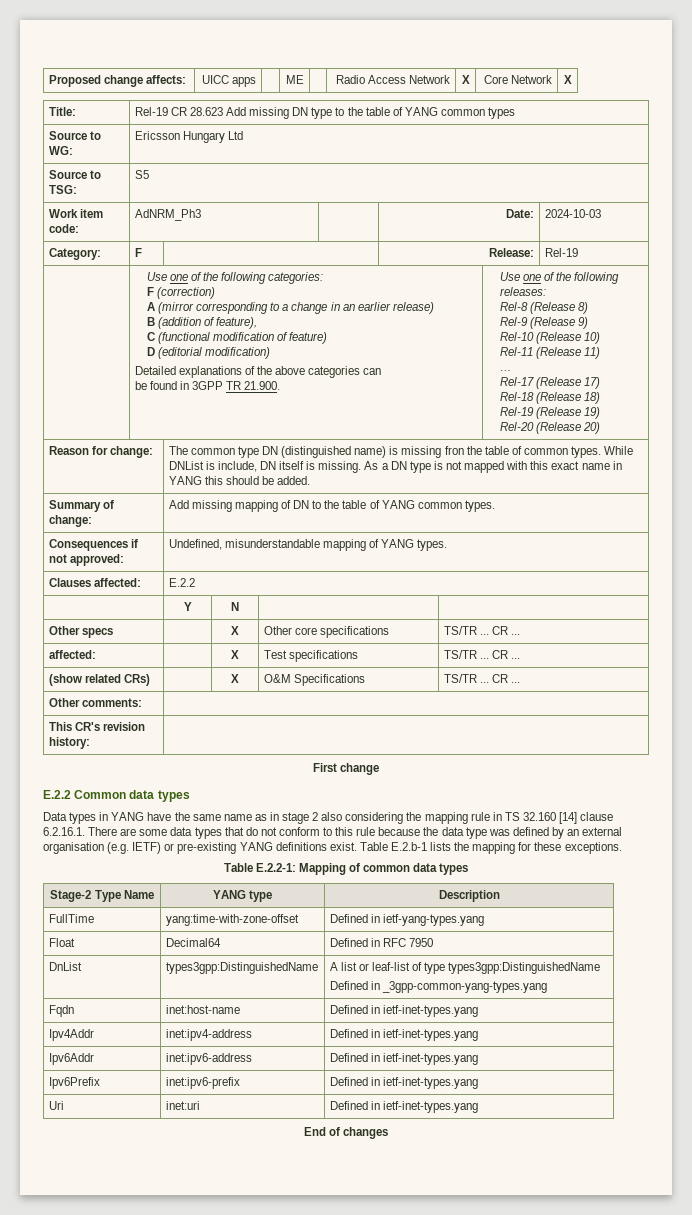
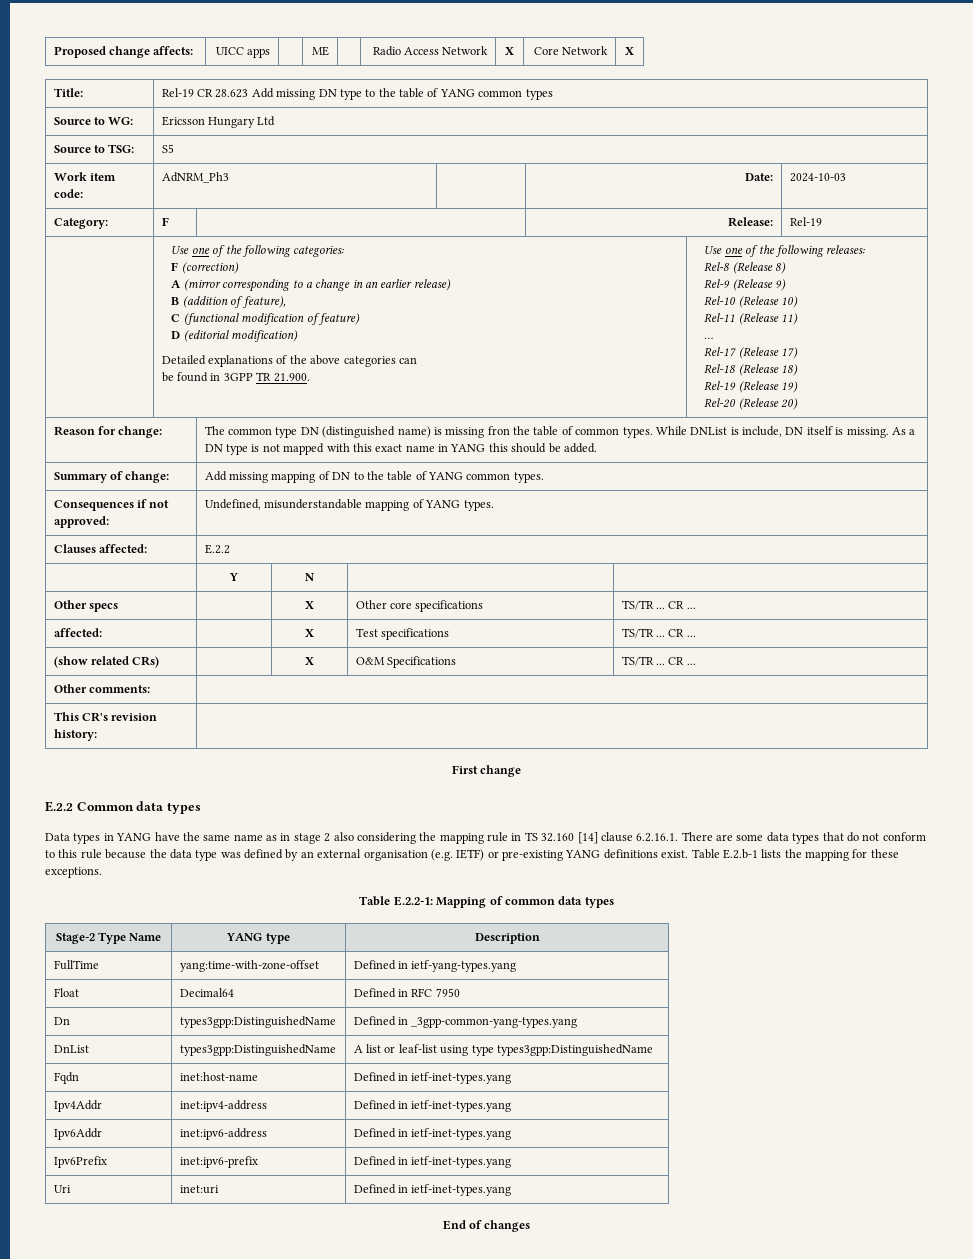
+ Dn | types3gpp:DistinguishedName | Defined in _3gpp-common-yang-types.yang
- DnList | types3gpp:DistinguishedName | A list or leaf-list of type types3gpp:DistinguishedName
- Defined in _3gpp-common-yang-types.yang
+ DnList | types3gpp:DistinguishedName | A list or leaf-list using type types3gpp:DistinguishedName

